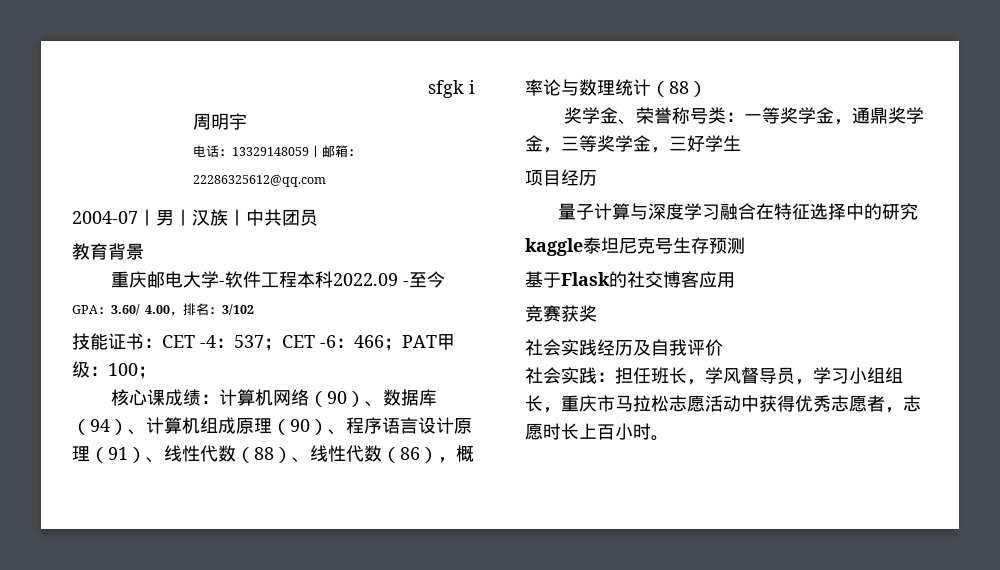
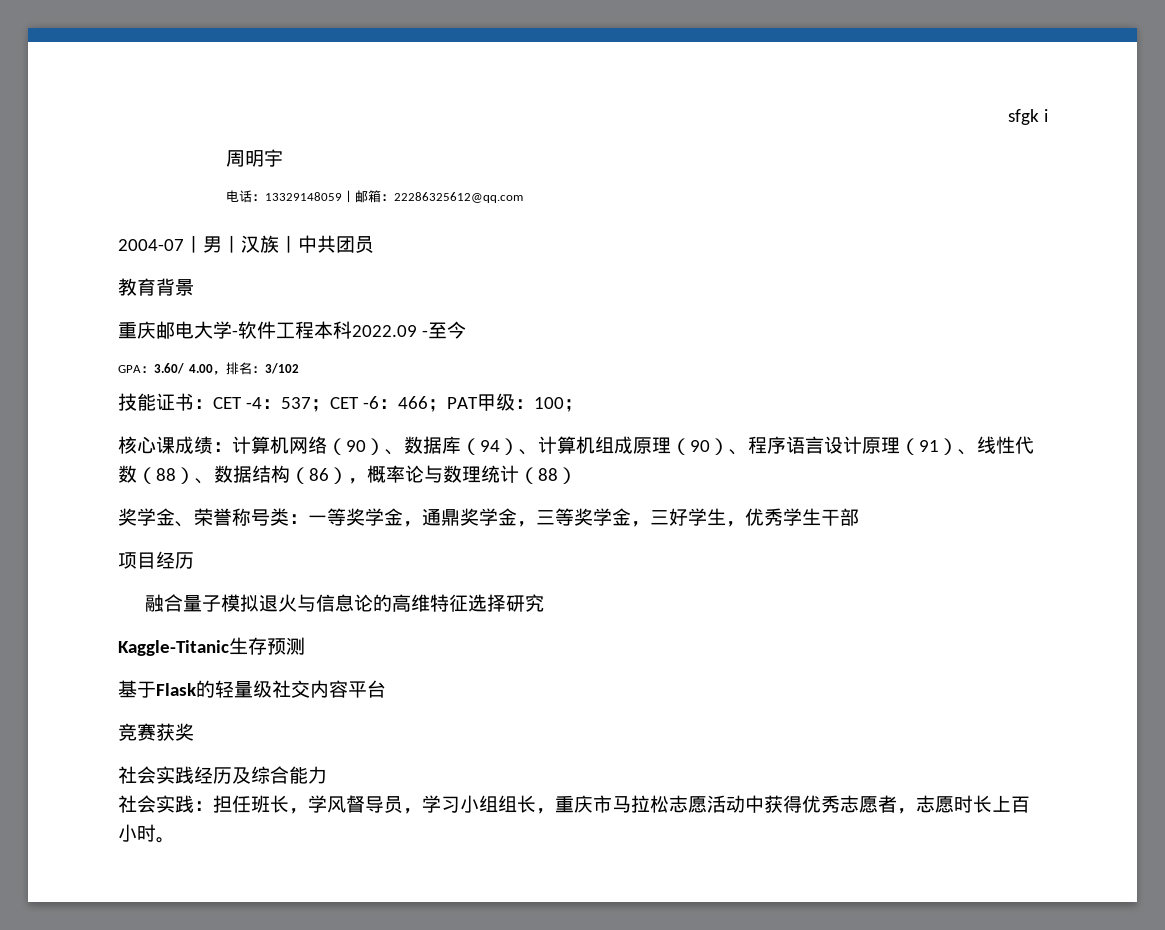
- 核心课成绩：计算机网络（90）、数据库（94）、计算机组成原理（90）、程序语言设计原理（91）、线性代数（88）、线性代数（86），概率论与数理统计（88）
+ 核心课成绩：计算机网络（90）、数据库（94）、计算机组成原理（90）、程序语言设计原理（91）、线性代数（88）、数据结构（86），概率论与数理统计（88）
- 奖学金、荣誉称号类：一等奖学金，通鼎奖学金，三等奖学金，三好学生
+ 奖学金、荣誉称号类：一等奖学金，通鼎奖学金，三等奖学金，三好学生，优秀学生干部
- 量子计算与深度学习融合在特征选择中的研究
+ 融合量子模拟退火与信息论的高维特征选择研究
- kaggle泰坦尼克号生存预测
+ Kaggle-Titanic生存预测
- 基于Flask的社交博客应用
+ 基于Flask的轻量级社交内容平台
- 社会实践经历及自我评价
+ 社会实践经历及综合能力

